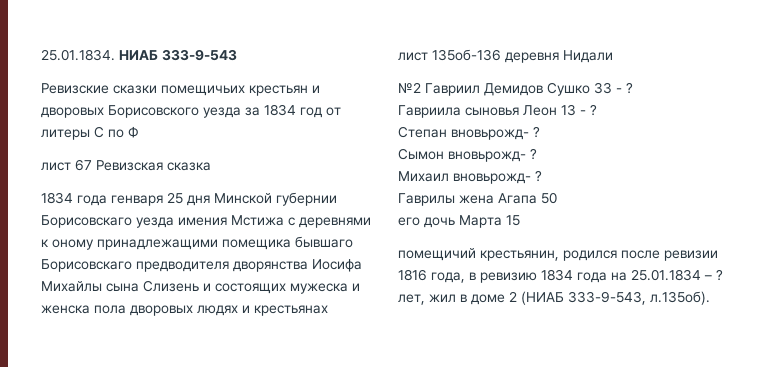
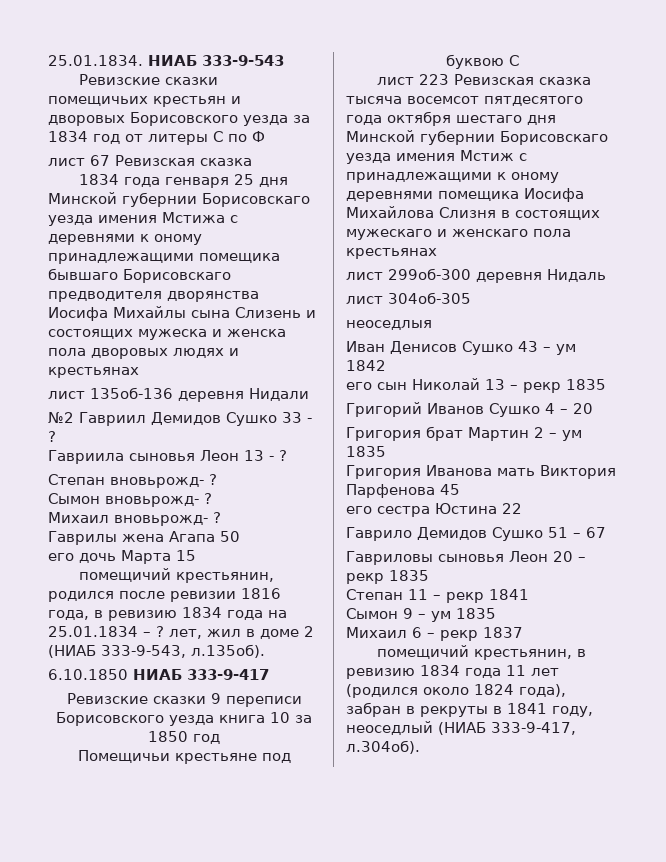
+ 6.10.1850 НИАБ 333-9-417
+ Ревизские сказки 9 переписи Борисовского уезда книга 10 за 1850 год
+ Помещичьи крестьяне под буквою С
+ лист 223 Ревизская сказка тысяча восемсот пятдесятого года октября шестаго дня Минской губернии Борисовскаго уезда имения Мстиж с принадлежащими к оному деревнями помещика Иосифа Михайлова Слизня в состоящих мужескаго и женскаго пола крестьянах
+ лист 299об-300 деревня Нидаль
+ лист 304об-305
+ неоседлыя
+ Иван Денисов Сушко 43 – ум 1842
+ его сын Николай 13 – рекр 1835
+ Григорий Иванов Сушко 4 – 20
+ Григория брат Мартин 2 – ум 1835
+ Григория Иванова мать Виктория Парфенова 45
+ его сестра Юстина 22
+ Гаврило Демидов Сушко 51 – 67
+ Гавриловы сыновья Леон 20 – рекр 1835
+ Степан 11 – рекр 1841
+ Сымон 9 – ум 1835
+ Михаил 6 – рекр 1837
+ помещичий крестьянин, в ревизию 1834 года 11 лет (родился около 1824 года), забран в рекруты в 1841 году, неоседлый (НИАБ 333-9-417, л.304об).

